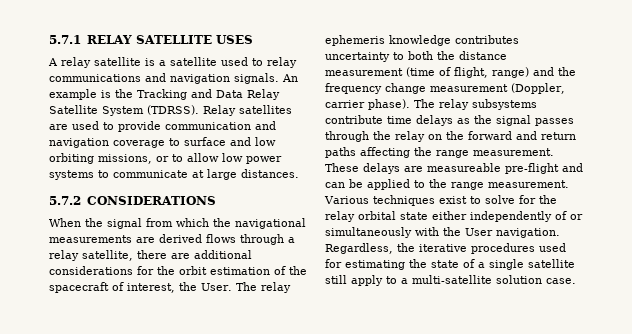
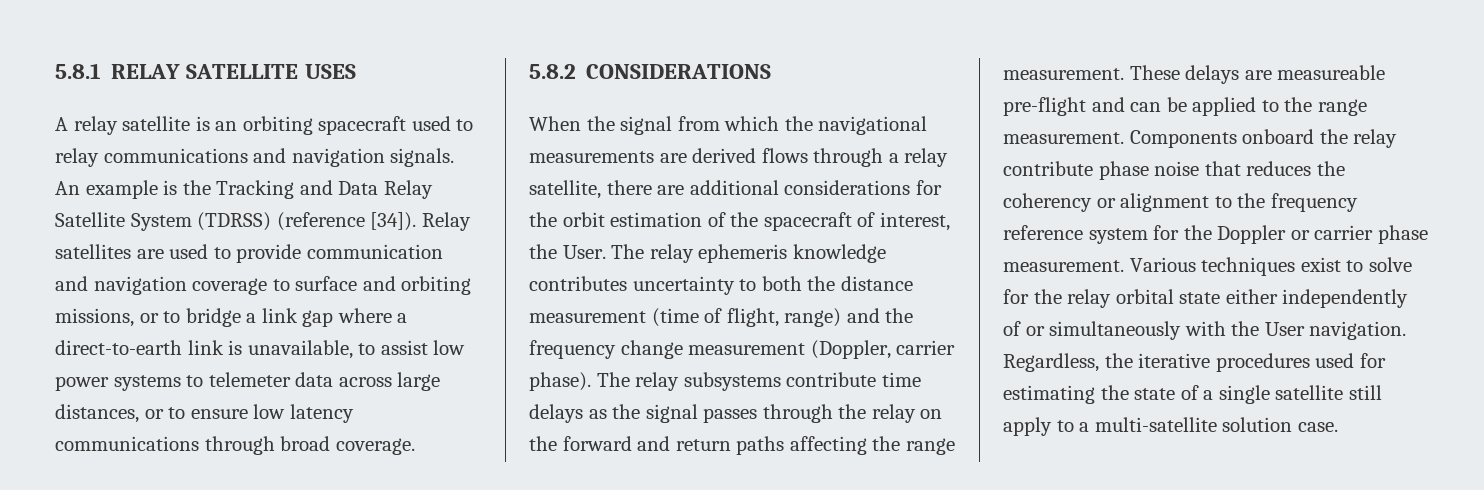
- 5.7.1 RELAY SATELLITE USES
+ 5.8.1 RELAY SATELLITE USES
- A relay satellite is a satellite used to relay communications and navigation signals.
+ A relay satellite is an orbiting spacecraft used to relay communications and navigation signals.
- An example is the Tracking and Data Relay Satellite System (TDRSS).
+ An example is the Tracking and Data Relay Satellite System (TDRSS) (reference [34]).
- Relay satellites are used to provide communication and navigation coverage to surface and low orbiting missions, or to allow low power systems to communicate at large distances.
- 5.7.2 CONSIDERATIONS
+ Relay satellites are used to provide communication and navigation coverage to surface and orbiting missions, or to bridge a link gap where a direct-to-earth link is unavailable, to assist low power systems to telemeter data across large distances, or to ensure low latency communications through broad coverage.
+ 5.8.2 CONSIDERATIONS
+ Components onboard the relay contribute phase noise that reduces the coherency or alignment to the frequency reference system for the Doppler or carrier phase measurement.

